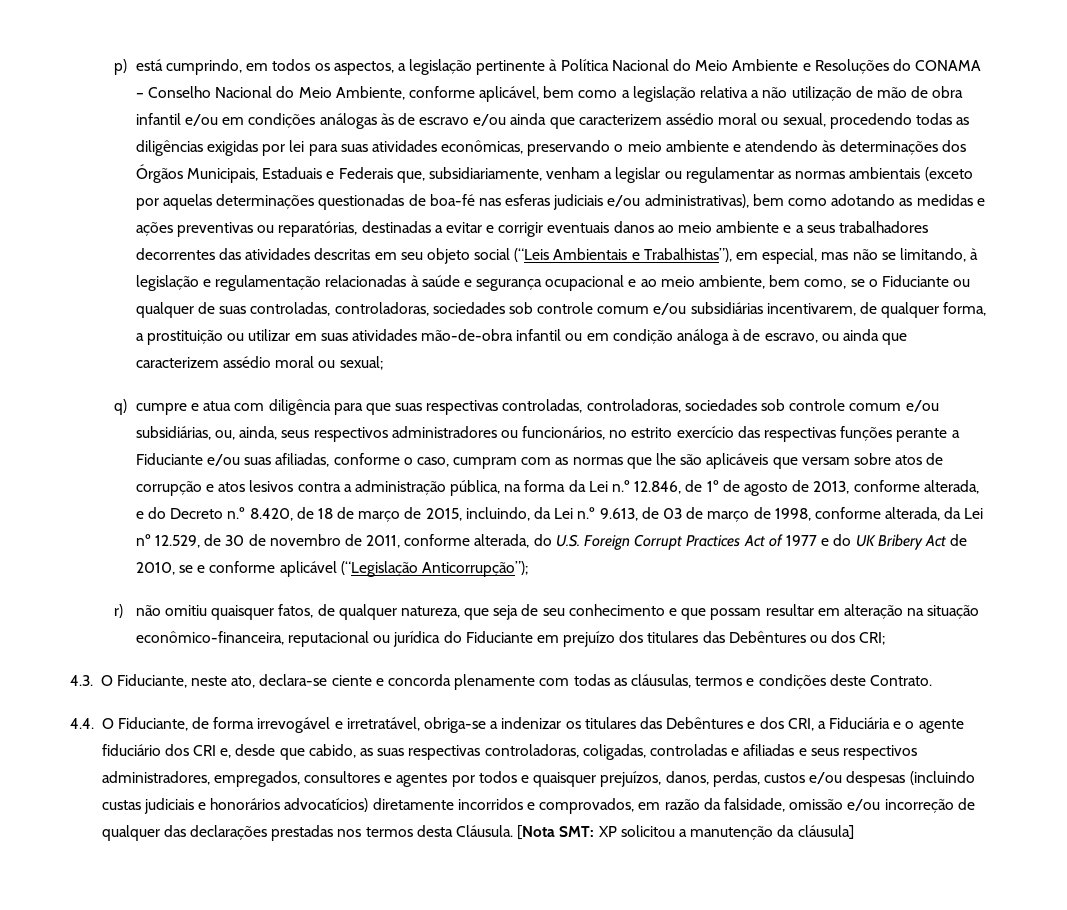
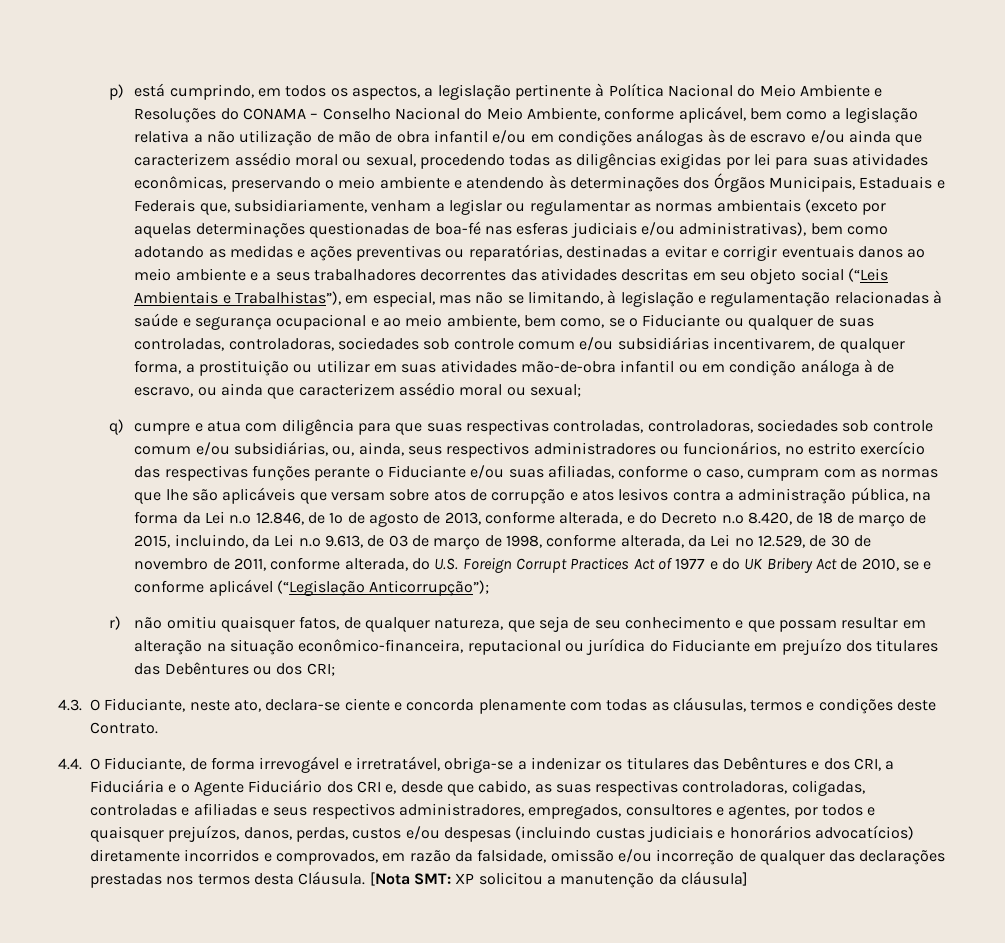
- q) cumpre e atua com diligência para que suas respectivas controladas, controladoras, sociedades sob controle comum e/ou subsidiárias, ou, ainda, seus respectivos administradores ou funcionários, no estrito exercício das respectivas funções perante a Fiduciante e/ou suas afiliadas, conforme o caso, cumpram com as normas que lhe são aplicáveis que versam sobre atos de corrupção e atos lesivos contra a administração pública, na forma da Lei n.º 12.846, de 1º de agosto de 2013, conforme alterada, e do Decreto n.º 8.420, de 18 de março de 2015, incluindo, da Lei n.º 9.613, de 03 de março de 1998, conforme alterada, da Lei nº 12.529, de 30 de novembro de 2011, conforme alterada, do U.S. Foreign Corrupt Practices Act of 1977 e do UK Bribery Act de 2010, se e conforme aplicável (“Legislação Anticorrupção”);
+ q) cumpre e atua com diligência para que suas respectivas controladas, controladoras, sociedades sob controle comum e/ou subsidiárias, ou, ainda, seus respectivos administradores ou funcionários, no estrito exercício das respectivas funções perante o Fiduciante e/ou suas afiliadas, conforme o caso, cumpram com as normas que lhe são aplicáveis que versam sobre atos de corrupção e atos lesivos contra a administração pública, na forma da Lei n.º 12.846, de 1º de agosto de 2013, conforme alterada, e do Decreto n.º 8.420, de 18 de março de 2015, incluindo, da Lei n.º 9.613, de 03 de março de 1998, conforme alterada, da Lei nº 12.529, de 30 de novembro de 2011, conforme alterada, do U.S. Foreign Corrupt Practices Act of 1977 e do UK Bribery Act de 2010, se e conforme aplicável (“Legislação Anticorrupção”);
- 4.4. O Fiduciante, de forma irrevogável e irretratável, obriga-se a indenizar os titulares das Debêntures e dos CRI, a Fiduciária e o agente fiduciário dos CRI e, desde que cabido, as suas respectivas controladoras, coligadas, controladas e afiliadas e seus respectivos administradores, empregados, consultores e agentes por todos e quaisquer prejuízos, danos, perdas, custos e/ou despesas (incluindo custas judiciais e honorários advocatícios) diretamente incorridos e comprovados, em razão da falsidade, omissão e/ou incorreção de qualquer das declarações prestadas nos termos desta Cláusula.
+ 4.4. O Fiduciante, de forma irrevogável e irretratável, obriga-se a indenizar os titulares das Debêntures e dos CRI, a Fiduciária e o Agente Fiduciário dos CRI e, desde que cabido, as suas respectivas controladoras, coligadas, controladas e afiliadas e seus respectivos administradores, empregados, consultores e agentes, por todos e quaisquer prejuízos, danos, perdas, custos e/ou despesas (incluindo custas judiciais e honorários advocatícios) diretamente incorridos e comprovados, em razão da falsidade, omissão e/ou incorreção de qualquer das declarações prestadas nos termos desta Cláusula.

